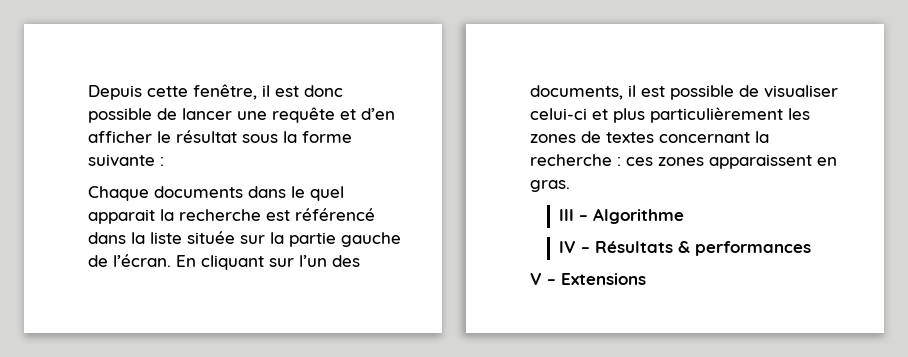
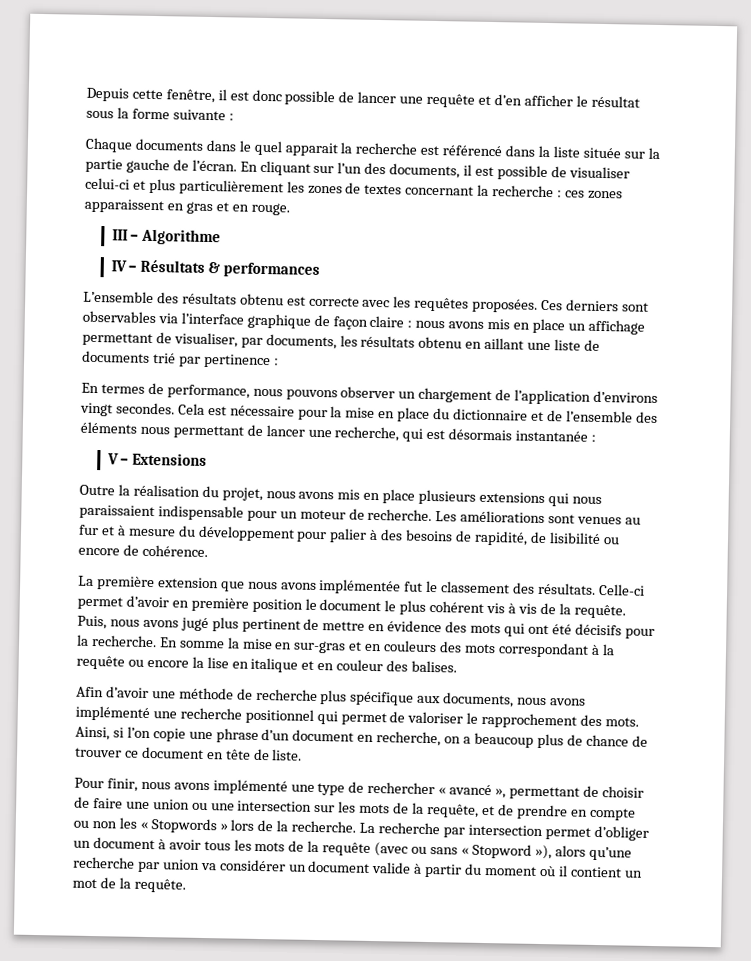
- En cliquant sur l’un des documents, il est possible de visualiser celui-ci et plus particulièrement les zones de textes concernant la recherche : ces zones apparaissent en gras.
+ En cliquant sur l’un des documents, il est possible de visualiser celui-ci et plus particulièrement les zones de textes concernant la recherche : ces zones apparaissent en gras et en rouge.
+ L’ensemble des résultats obtenu est correcte avec les requêtes proposées. Ces derniers sont observables via l’interface graphique de façon claire : nous avons mis en place un affichage permettant de visualiser, par documents, les résultats obtenu en aillant une liste de documents trié par pertinence :
+ En termes de performance, nous pouvons observer un chargement de l’application d’environs vingt secondes. Cela est nécessaire pour la mise en place du dictionnaire et de l’ensemble des éléments nous permettant de lancer une recherche, qui est désormais instantanée :
  V – Extensions
+ Outre la réalisation du projet, nous avons mis en place plusieurs extensions qui nous paraissaient indispensable pour un moteur de recherche. Les améliorations sont venues au fur et à mesure du développement pour palier à des besoins de rapidité, de lisibilité ou encore de cohérence.
+ La première extension que nous avons implémentée fut le classement des résultats. Celle-ci permet d’avoir en première position le document le plus cohérent vis à vis de la requête. Puis, nous avons jugé plus pertinent de mettre en évidence des mots qui ont été décisifs pour la recherche. En somme la mise en sur-gras et en couleurs des mots correspondant à la requête ou encore la lise en italique et en couleur des balises.
+ Afin d’avoir une méthode de recherche plus spécifique aux documents, nous avons implémenté une recherche positionnel qui permet de valoriser le rapprochement des mots. Ainsi, si l’on copie une phrase d’un document en recherche, on a beaucoup plus de chance de trouver ce document en tête de liste.
+ Pour finir, nous avons implémenté une type de rechercher « avancé », permettant de choisir de faire une union ou une intersection sur les mots de la requête, et de prendre en compte ou non les « Stopwords » lors de la recherche. La recherche par intersection permet d’obliger un document à avoir tous les mots de la requête (avec ou sans « Stopword »), alors qu’une recherche par union va considérer un document valide à partir du moment où il contient un mot de la requête.

